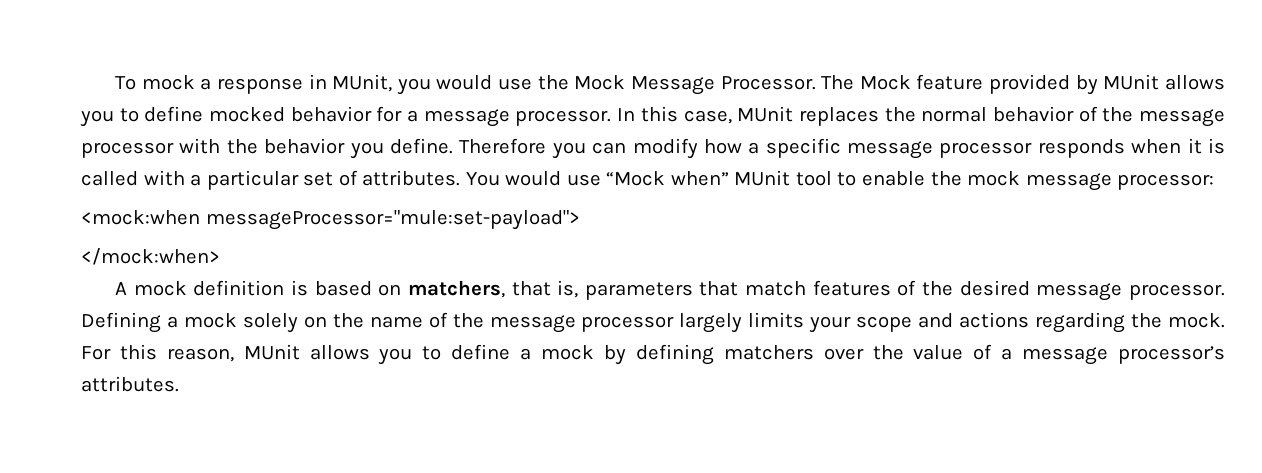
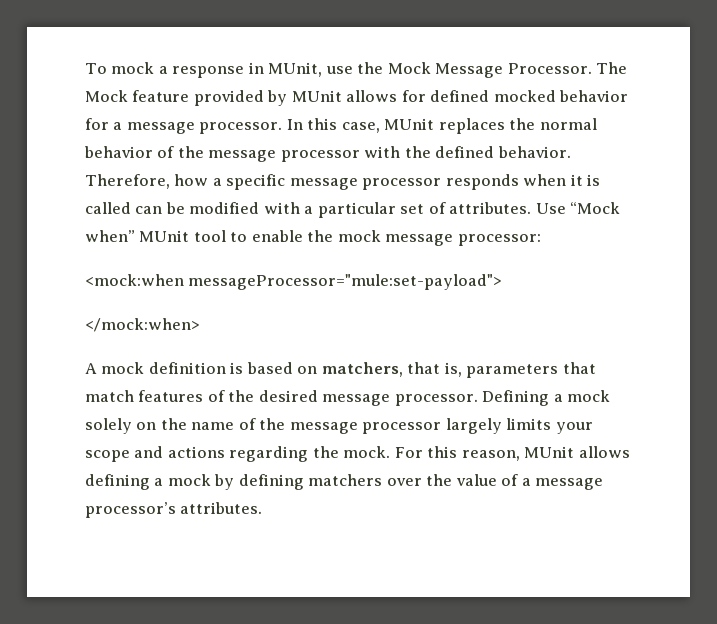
- To mock a response in MUnit, you would use the Mock Message Processor.
+ To mock a response in MUnit, use the Mock Message Processor.
- The Mock feature provided by MUnit allows you to define mocked behavior for a message processor.
+ The Mock feature provided by MUnit allows for defined mocked behavior for a message processor.
- In this case, MUnit replaces the normal behavior of the message processor with the behavior you define. Therefore you can modify how a specific message processor responds when it is called with a particular set of attributes.
+ In this case, MUnit replaces the normal behavior of the message processor with the defined behavior. Therefore, how a specific message processor responds when it is called can be modified with a particular set of attributes.
- You would use “Mock when” MUnit tool to enable the mock message processor:
+ Use “Mock when” MUnit tool to enable the mock message processor:
- For this reason, MUnit allows you to define a mock by defining matchers over the value of a message processor’s attributes.
+ For this reason, MUnit allows defining a mock by defining matchers over the value of a message processor’s attributes.

